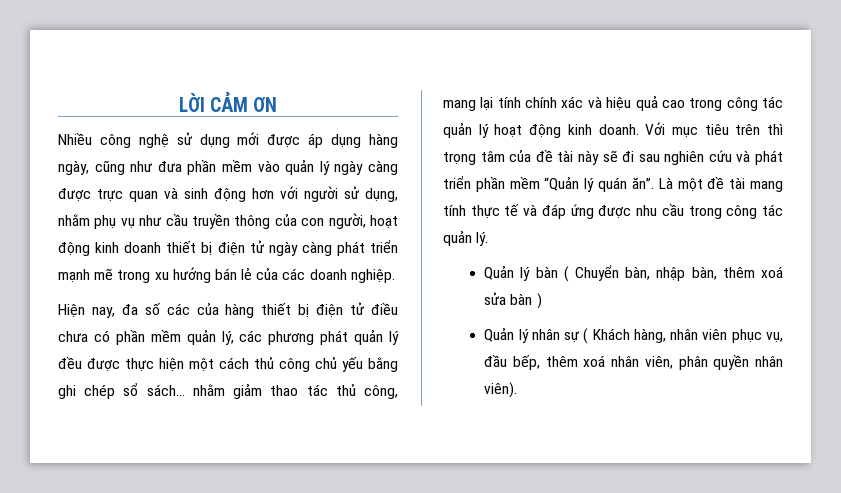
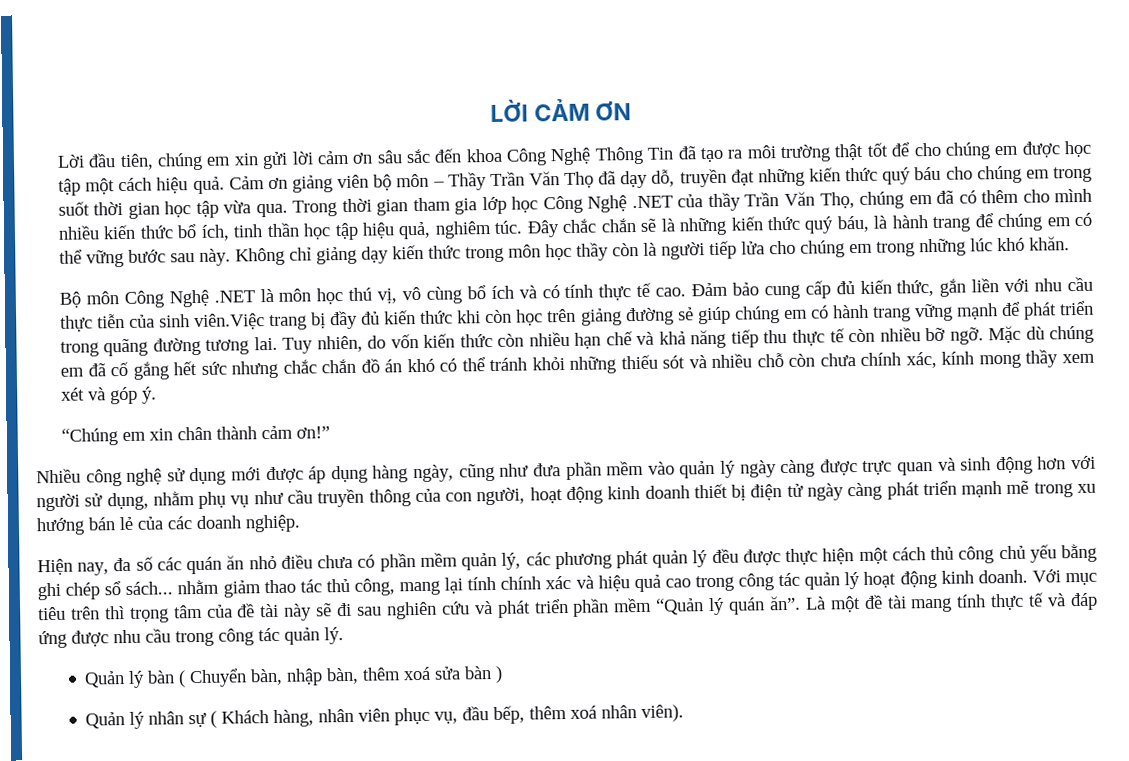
+ Lời đầu tiên, chúng em xin gửi lời cảm ơn sâu sắc đến khoa Công Nghệ Thông Tin đã tạo ra môi trường thật tốt để cho chúng em được học tập một cách hiệu quả. Cảm ơn giảng viên bộ môn – Thầy Trần Văn Thọ đã dạy dỗ, truyền đạt những kiến thức quý báu cho chúng em trong suốt thời gian học tập vừa qua. Trong thời gian tham gia lớp học Công Nghệ .NET của thầy Trần Văn Thọ, chúng em đã có thêm cho mình nhiều kiến thức bổ ích, tinh thần học tập hiệu quả, nghiêm túc. Đây chắc chắn sẽ là những kiến thức quý báu, là hành trang để chúng em có thể vững bước sau này. Không chỉ giảng dạy kiến thức trong môn học thầy còn là người tiếp lửa cho chúng em trong những lúc khó khăn.
+ Bộ môn Công Nghệ .NET là môn học thú vị, vô cùng bổ ích và có tính thực tế cao. Đảm bảo cung cấp đủ kiến thức, gắn liền với nhu cầu thực tiễn của sinh viên.Việc trang bị đầy đủ kiến thức khi còn học trên giảng đường sẻ giúp chúng em có hành trang vững mạnh để phát triển trong quãng đường tương lai. Tuy nhiên, do vốn kiến thức còn nhiều hạn chế và khả năng tiếp thu thực tế còn nhiều bỡ ngỡ. Mặc dù chúng em đã cố gắng hết sức nhưng chắc chắn đồ án khó có thể tránh khỏi những thiếu sót và nhiều chỗ còn chưa chính xác, kính mong thầy xem xét và góp ý.
+ “Chúng em xin chân thành cảm ơn!”
- Hiện nay, đa số các của hàng thiết bị điện tử điều chưa có phần mềm quản lý, các phương phát quản lý đều được thực hiện một cách thủ công chủ yếu bằng ghi chép sổ sách... nhằm giảm thao tác thủ công, mang lại tính chính xác và hiệu quả cao trong công tác quản lý hoạt động kinh doanh.
+ Hiện nay, đa số các quán ăn nhỏ điều chưa có phần mềm quản lý, các phương phát quản lý đều được thực hiện một cách thủ công chủ yếu bằng ghi chép sổ sách... nhằm giảm thao tác thủ công, mang lại tính chính xác và hiệu quả cao trong công tác quản lý hoạt động kinh doanh.
- Quản lý nhân sự ( Khách hàng, nhân viên phục vụ, đầu bếp, thêm xoá nhân viên, phân quyền nhân viên).
+ Quản lý nhân sự ( Khách hàng, nhân viên phục vụ, đầu bếp, thêm xoá nhân viên).

